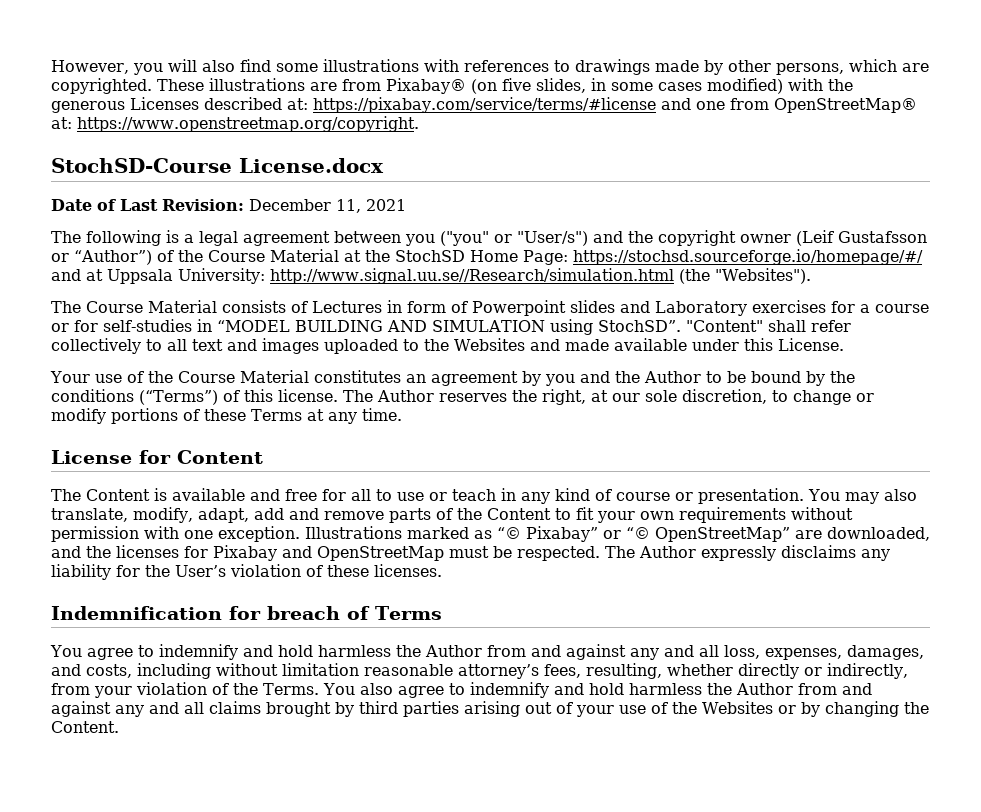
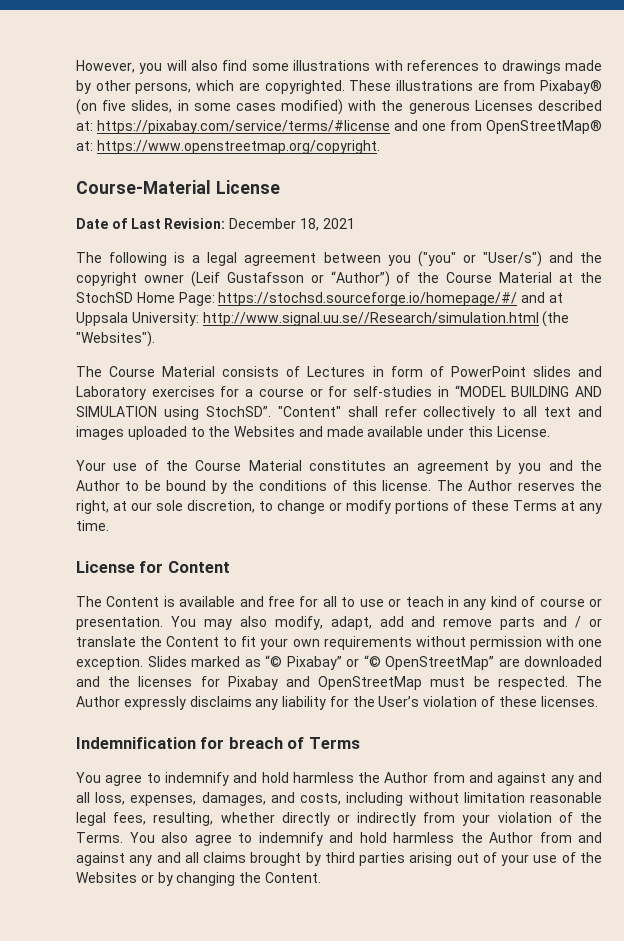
- StochSD-Course License.docx
+ Course-Material License
- Date of Last Revision: December 11, 2021
+ Date of Last Revision: December 18, 2021
- The Course Material consists of Lectures in form of Powerpoint slides and Laboratory exercises for a course or for self-studies in “MODEL BUILDING AND SIMULATION using StochSD”.
+ The Course Material consists of Lectures in form of PowerPoint slides and Laboratory exercises for a course or for self-studies in “MODEL BUILDING AND SIMULATION using StochSD”.
- Your use of the Course Material constitutes an agreement by you and the Author to be bound by the conditions (“Terms”) of this license.
+ Your use of the Course Material constitutes an agreement by you and the Author to be bound by the conditions of this license.
- You may also translate, modify, adapt, add and remove parts of the Content to fit your own requirements without permission with one exception.
+ You may also modify, adapt, add and remove parts and / or translate the Content to fit your own requirements without permission with one exception.
- Illustrations marked as “© Pixabay” or “© OpenStreetMap” are downloaded, and the licenses for Pixabay and OpenStreetMap must be respected.
+ Slides marked as “© Pixabay” or “© OpenStreetMap” are downloaded and the licenses for Pixabay and OpenStreetMap must be respected.
- You agree to indemnify and hold harmless the Author from and against any and all loss, expenses, damages, and costs, including without limitation reasonable attorney’s fees, resulting, whether directly or indirectly, from your violation of the Terms.
+ You agree to indemnify and hold harmless the Author from and against any and all loss, expenses, damages, and costs, including without limitation reasonable legal fees, resulting, whether directly or indirectly from your violation of the Terms.

